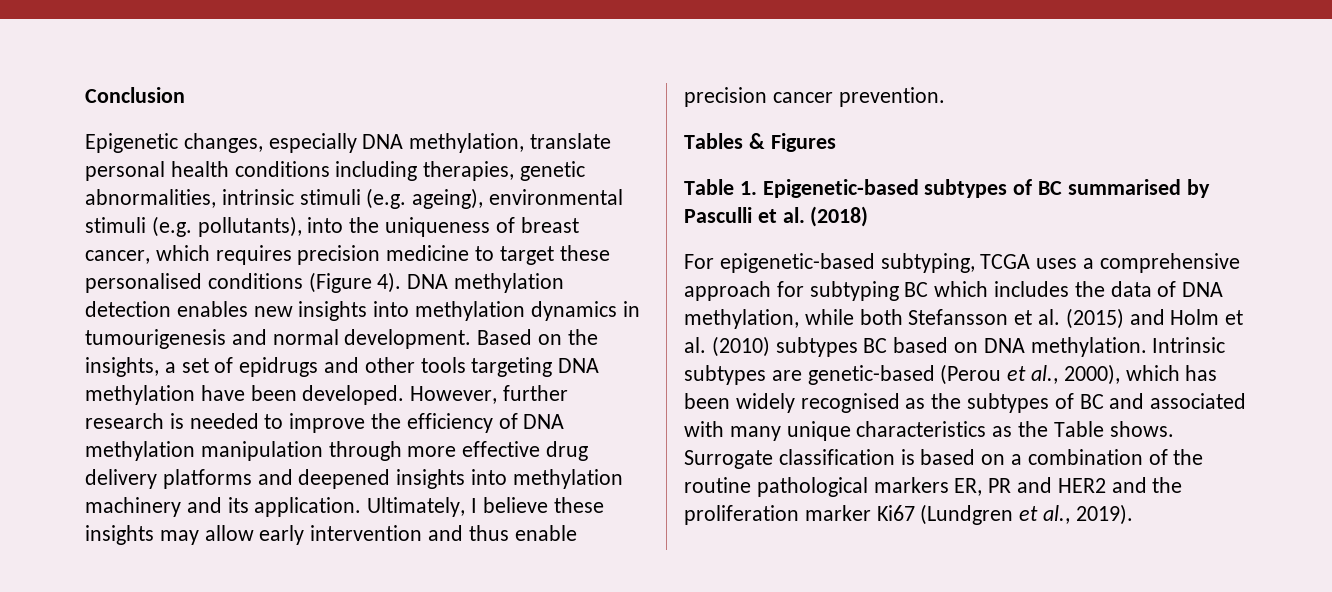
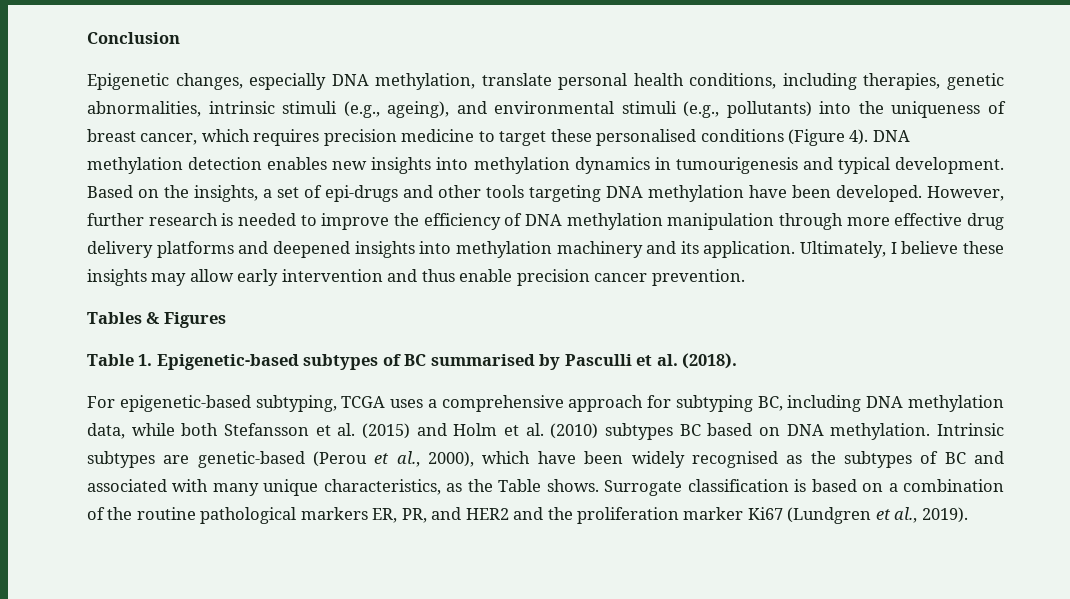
- Epigenetic changes, especially DNA methylation, translate personal health conditions including therapies, genetic abnormalities, intrinsic stimuli (e.g. ageing), environmental stimuli (e.g. pollutants), into the uniqueness of breast cancer, which requires precision medicine to target these personalised conditions (Figure 4).
+ Epigenetic changes, especially DNA methylation, translate personal health conditions, including therapies, genetic abnormalities, intrinsic stimuli (e.g., ageing), and environmental stimuli (e.g., pollutants) into the uniqueness of breast cancer, which requires precision medicine to target these personalised conditions (Figure 4).
- DNA methylation detection enables new insights into methylation dynamics in tumourigenesis and normal development.
+ DNA methylation detection enables new insights into methylation dynamics in tumourigenesis and typical development.
- Based on the insights, a set of epidrugs and other tools targeting DNA methylation have been developed.
+ Based on the insights, a set of epi-drugs and other tools targeting DNA methylation have been developed.
- Table 1. Epigenetic-based subtypes of BC summarised by Pasculli et al. (2018)
+ Table 1. Epigenetic-based subtypes of BC summarised by Pasculli et al. (2018).
- For epigenetic-based subtyping, TCGA uses a comprehensive approach for subtyping BC which includes the data of DNA methylation, while both Stefansson et al. (2015) and Holm et al. (2010) subtypes BC based on DNA methylation.
+ For epigenetic-based subtyping, TCGA uses a comprehensive approach for subtyping BC, including DNA methylation data, while both Stefansson et al. (2015) and Holm et al. (2010) subtypes BC based on DNA methylation.
- Intrinsic subtypes are genetic-based (Perou et al., 2000), which has been widely recognised as the subtypes of BC and associated with many unique characteristics as the Table shows.
+ Intrinsic subtypes are genetic-based (Perou et al., 2000), which have been widely recognised as the subtypes of BC and associated with many unique characteristics, as the Table shows.
- Surrogate classification is based on a combination of the routine pathological markers ER, PR and HER2 and the proliferation marker Ki67 (Lundgren et al., 2019).
+ Surrogate classification is based on a combination of the routine pathological markers ER, PR, and HER2 and the proliferation marker Ki67 (Lundgren et al., 2019).

